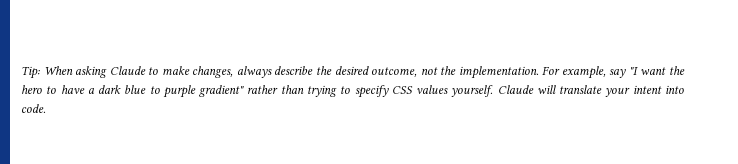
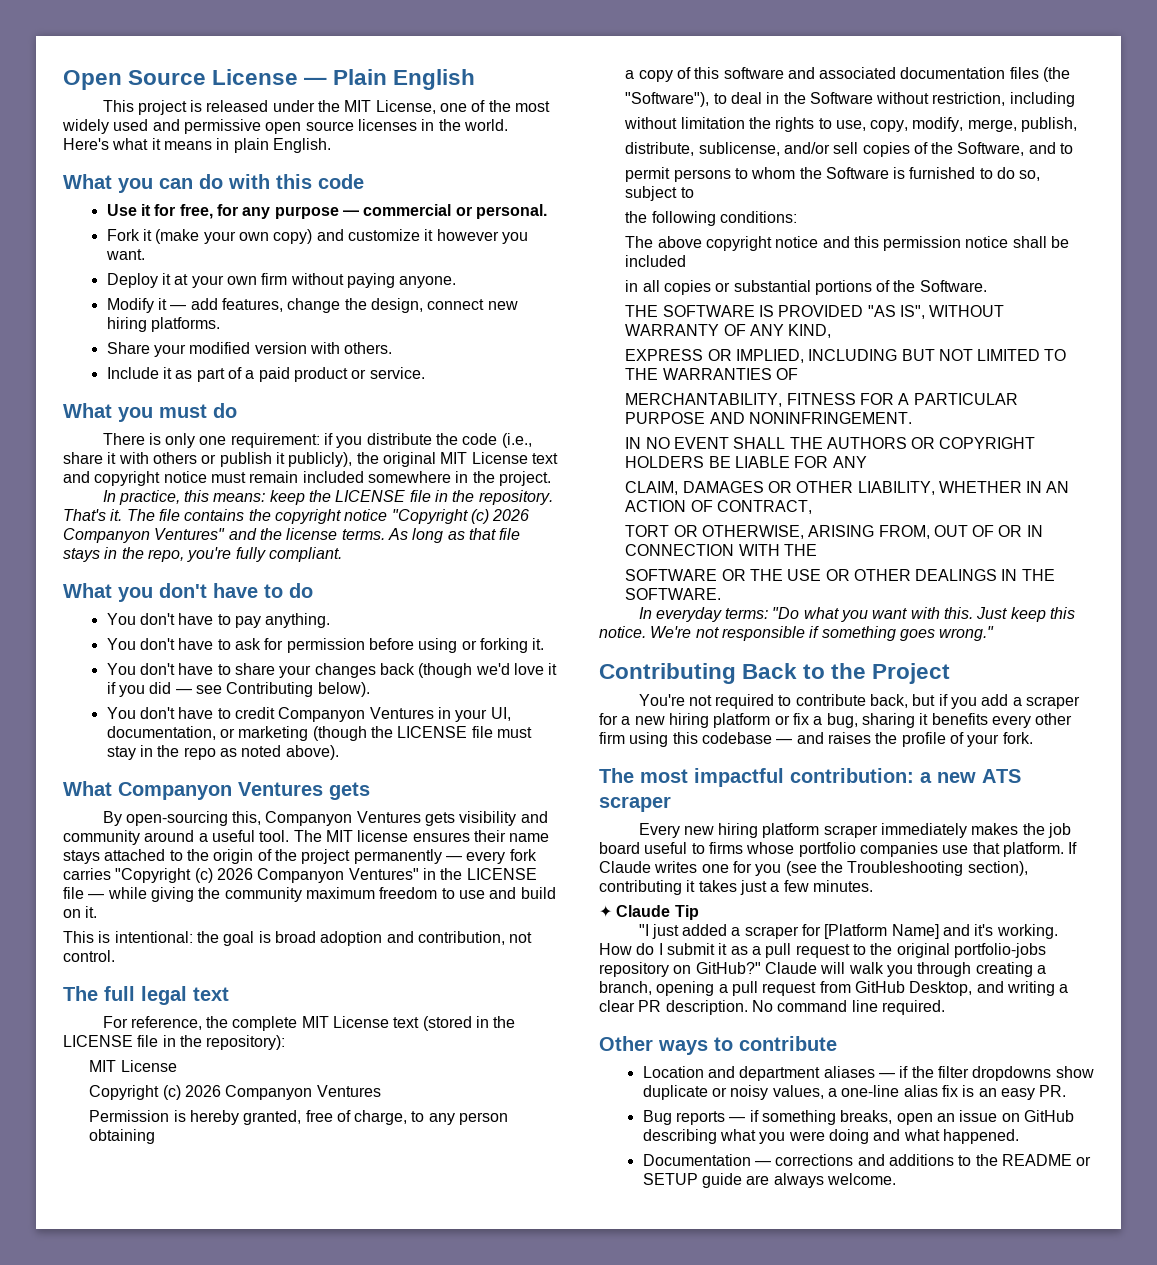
- Tip: When asking Claude to make changes, always describe the desired outcome, not the implementation. For example, say "I want the hero to have a dark blue to purple gradient" rather than trying to specify CSS values yourself. Claude will translate your intent into code.
+ Open Source License — Plain English
+ This project is released under the MIT License, one of the most widely used and permissive open source licenses in the world. Here's what it means in plain English.
+ What you can do with this code
+ Use it for free, for any purpose — commercial or personal.
+ Fork it (make your own copy) and customize it however you want.
+ Deploy it at your own firm without paying anyone.
+ Modify it — add features, change the design, connect new hiring platforms.
+ Share your modified version with others.
+ Include it as part of a paid product or service.
+ What you must do
+ There is only one requirement: if you distribute the code (i.e., share it with others or publish it publicly), the original MIT License text and copyright notice must remain included somewhere in the project.
+ In practice, this means: keep the LICENSE file in the repository. That's it. The file contains the copyright notice "Copyright (c) 2026 Companyon Ventures" and the license terms. As long as that file stays in the repo, you're fully compliant.
+ What you don't have to do
+ You don't have to pay anything.
+ You don't have to ask for permission before using or forking it.
+ You don't have to share your changes back (though we'd love it if you did — see Contributing below).
+ You don't have to credit Companyon Ventures in your UI, documentation, or marketing (though the LICENSE file must stay in the repo as noted above).
+ What Companyon Ventures gets
+ By open-sourcing this, Companyon Ventures gets visibility and community around a useful tool. The MIT license ensures their name stays attached to the origin of the project permanently — every fork carries "Copyright (c) 2026 Companyon Ventures" in the LICENSE file — while giving the community maximum freedom to use and build on it.
+ This is intentional: the goal is broad adoption and contribution, not control.
+ The full legal text
+ For reference, the complete MIT License text (stored in the LICENSE file in the repository):
+ MIT License
+ Copyright (c) 2026 Companyon Ventures
+ Permission is hereby granted, free of charge, to any person obtaining
+ a copy of this software and associated documentation files (the
+ "Software"), to deal in the Software without restriction, including
+ without limitation the rights to use, copy, modify, merge, publish,
+ distribute, sublicense, and/or sell copies of the Software, and to
+ permit persons to whom the Software is furnished to do so, subject to
+ the following conditions:
+ The above copyright notice and this permission notice shall be included
+ in all copies or substantial portions of the Software.
+ THE SOFTWARE IS PROVIDED "AS IS", WITHOUT WARRANTY OF ANY KIND,
+ EXPRESS OR IMPLIED, INCLUDING BUT NOT LIMITED TO THE WARRANTIES OF
+ MERCHANTABILITY, FITNESS FOR A PARTICULAR PURPOSE AND NONINFRINGEMENT.
+ IN NO EVENT SHALL THE AUTHORS OR COPYRIGHT HOLDERS BE LIABLE FOR ANY
+ CLAIM, DAMAGES OR OTHER LIABILITY, WHETHER IN AN ACTION OF CONTRACT,
+ TORT OR OTHERWISE, ARISING FROM, OUT OF OR IN CONNECTION WITH THE
+ SOFTWARE OR THE USE OR OTHER DEALINGS IN THE SOFTWARE.
+ In everyday terms: "Do what you want with this. Just keep this notice. We're not responsible if something goes wrong."
+ Contributing Back to the Project
+ You're not required to contribute back, but if you add a scraper for a new hiring platform or fix a bug, sharing it benefits every other firm using this codebase — and raises the profile of your fork.
+ The most impactful contribution: a new ATS scraper
+ Every new hiring platform scraper immediately makes the job board useful to firms whose portfolio companies use that platform. If Claude writes one for you (see the Troubleshooting section), contributing it takes just a few minutes.
+ ✦ Claude Tip
+ "I just added a scraper for [Platform Name] and it's working. How do I submit it as a pull request to the original portfolio-jobs repository on GitHub?" Claude will walk you through creating a branch, opening a pull request from GitHub Desktop, and writing a clear PR description. No command line required.
+ Other ways to contribute
+ Location and department aliases — if the filter dropdowns show duplicate or noisy values, a one-line alias fix is an easy PR.
+ Bug reports — if something breaks, open an issue on GitHub describing what you were doing and what happened.
+ Documentation — corrections and additions to the README or SETUP guide are always welcome.

